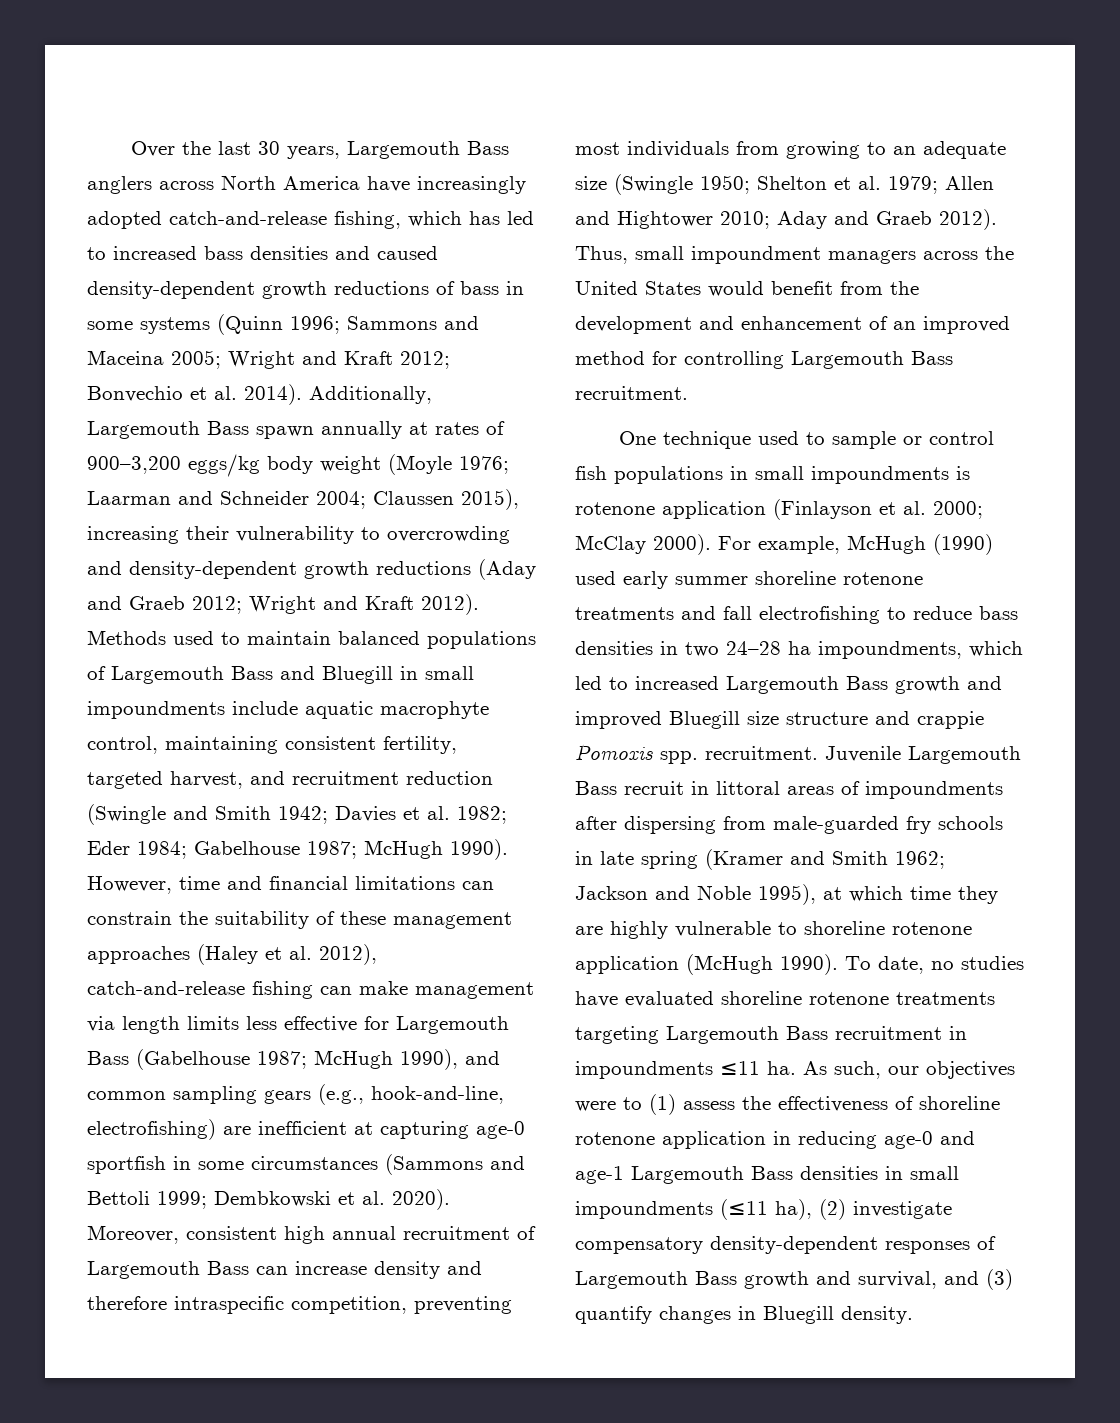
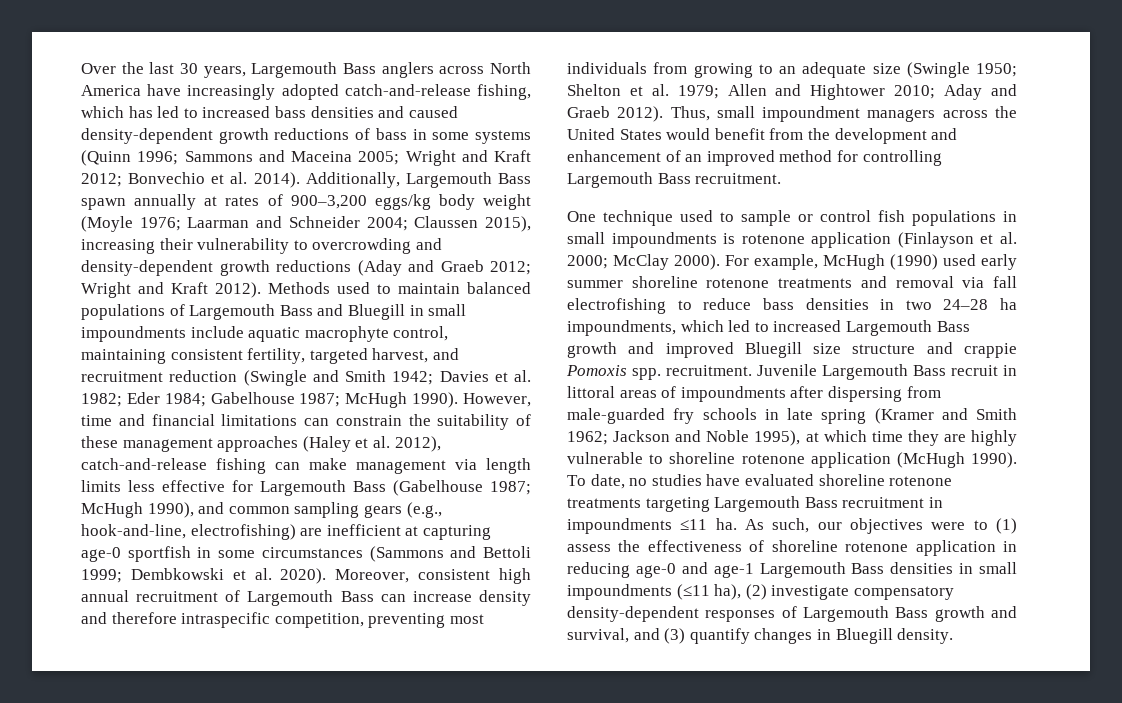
- For example, McHugh (1990) used early summer shoreline rotenone treatments and fall electrofishing to reduce bass densities in two 24–28 ha impoundments, which led to increased Largemouth Bass growth and improved Bluegill size structure and crappie Pomoxis spp. recruitment.
+ For example, McHugh (1990) used early summer shoreline rotenone treatments and removal via fall electrofishing to reduce bass densities in two 24–28 ha impoundments, which led to increased Largemouth Bass growth and improved Bluegill size structure and crappie Pomoxis spp. recruitment.

